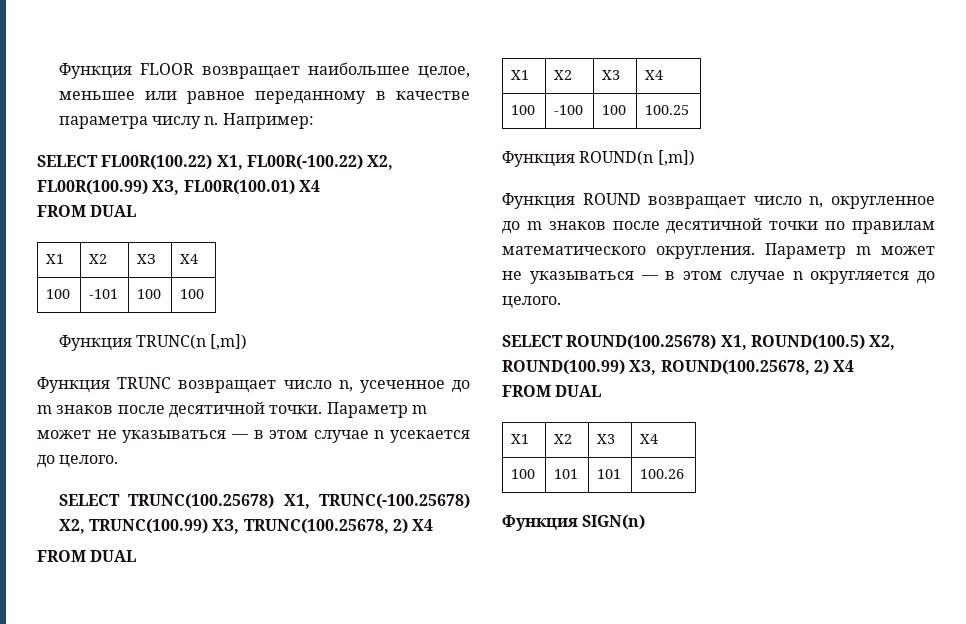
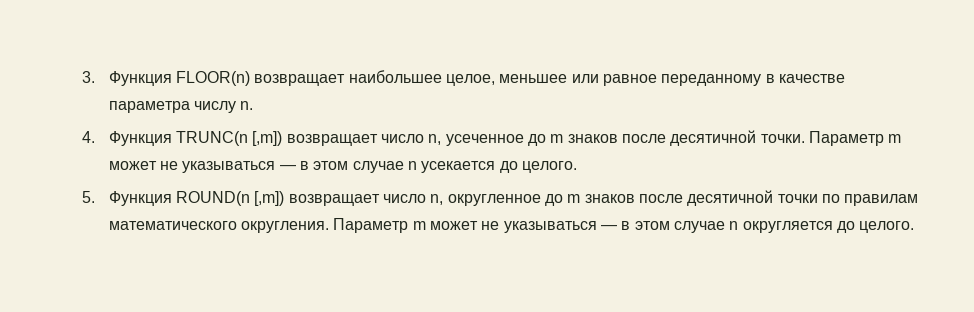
- Функция FLOOR возвращает наибольшее целое, меньшее или равное переданному в качестве параметра числу n. Например:
- SELECT FL00R(100.22) X1, FL00R(-100.22) Х2, FL00R(100.99) ХЗ, FL00R(100.01) Х4
- FROM DUAL
- X1 | X2 | ХЗ | X4
- 100 | -101 | 100 | 100
- Функция TRUNC(n [,m])
- Функция TRUNC возвращает число n, усеченное до m знаков после десятичной точки.
+ 3. Функция FLOOR(n) возвращает наибольшее целое, меньшее или равное переданному в качестве параметра числу n.
+ 4. Функция TRUNC(n [,m]) возвращает число n, усеченное до m знаков после десятичной точки.
- SELECT TRUNC(100.25678) X1, TRUNC(-100.25678) Х2, TRUNC(100.99) ХЗ, TRUNC(100.25678, 2) Х4
- FROM DUAL
- X1 | X2 | X3 | X4
- 100 | -100 | 100 | 100.25
- Функция ROUND(n [,m])
- Функция ROUND возвращает число n, округленное до m знаков после десятичной точки по правилам математического округления.
+ 5. Функция ROUND(n [,m]) возвращает число n, округленное до m знаков после десятичной точки по правилам математического округления.
- SELECT ROUND(100.25678) X1, ROUND(100.5) Х2, ROUND(100.99) ХЗ, ROUND(100.25678, 2) Х4
- FROM DUAL
- X1 | X2 | X3 | X4
- 100 | 101 | 101 | 100.26
- Функция SIGN(n)

